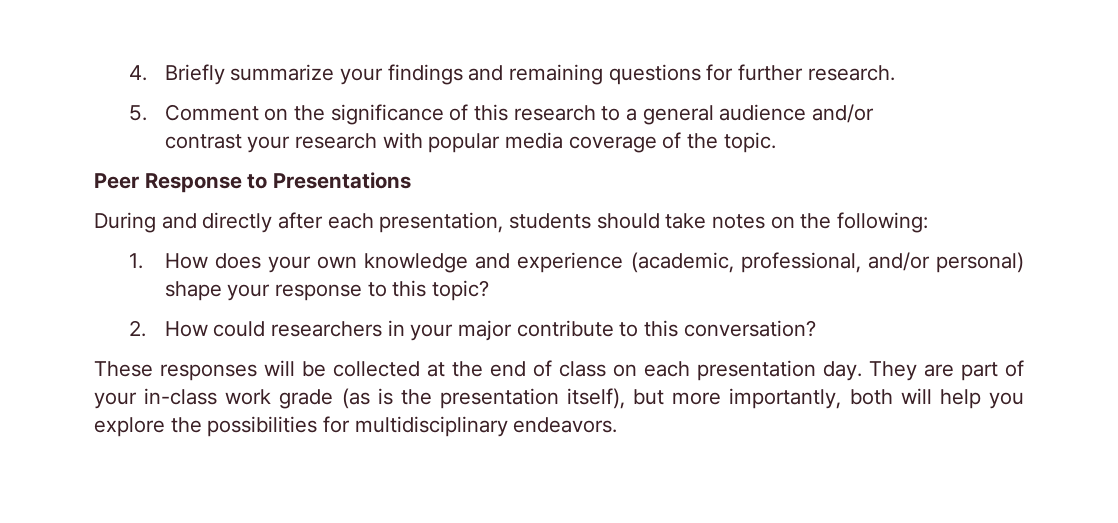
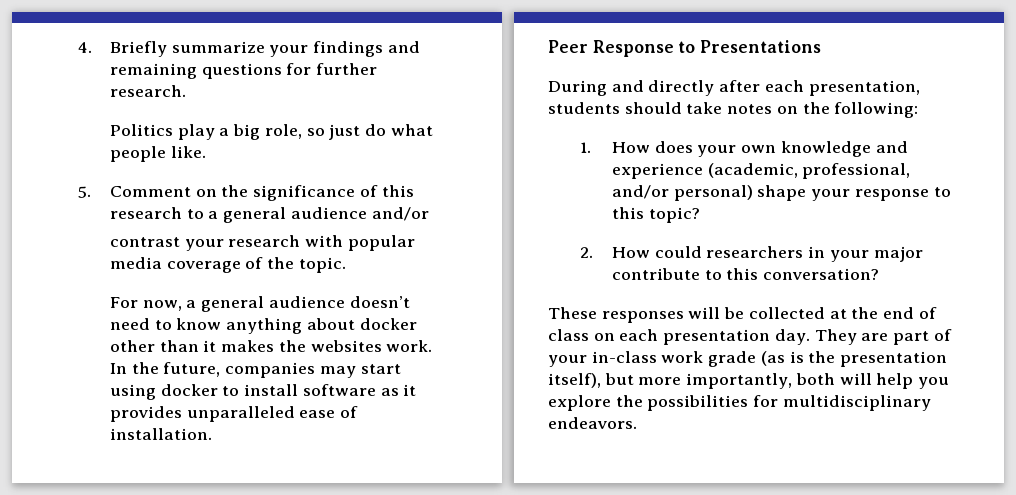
+ Politics play a big role, so just do what people like.
+ For now, a general audience doesn’t need to know anything about docker other than it makes the websites work. In the future, companies may start using docker to install software as it provides unparalleled ease of installation.

